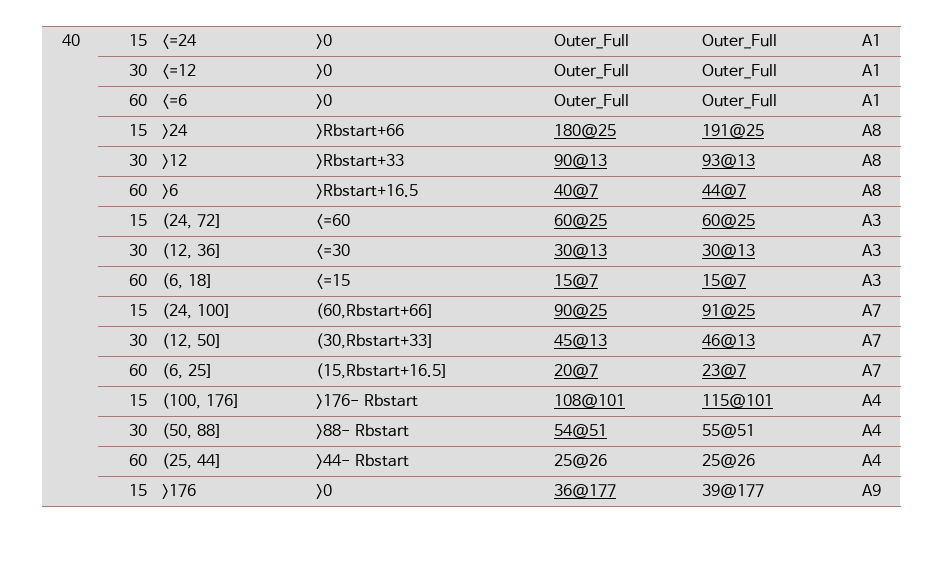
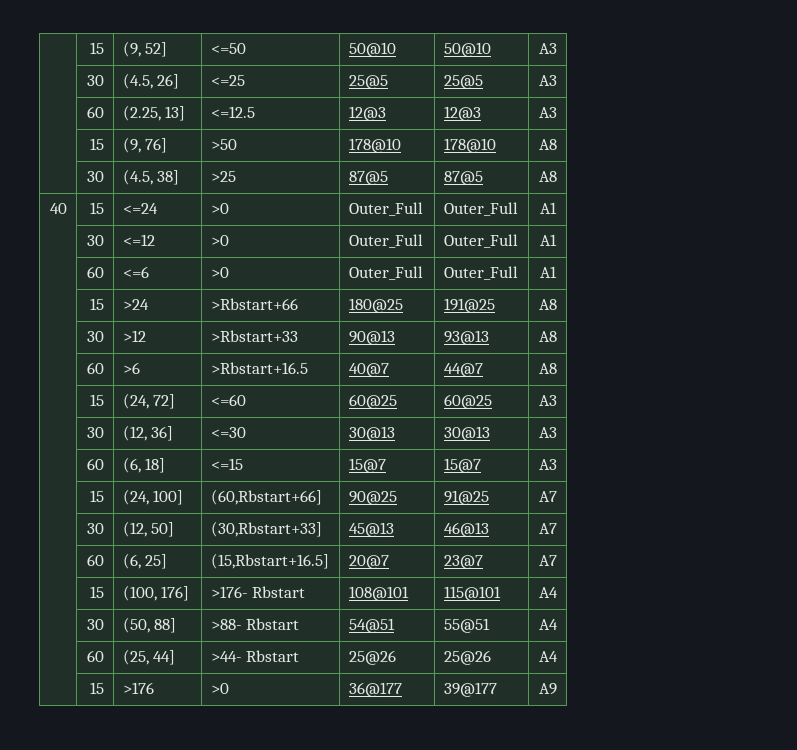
+ | 15 | (9, 52] | <=50 | 50@10 | 50@10 | A3
+ | 30 | (4.5, 26] | <=25 | 25@5 | 25@5 | A3
+ | 60 | (2.25, 13] | <=12.5 | 12@3 | 12@3 | A3
+ | 15 | (9, 76] | >50 | 178@10 | 178@10 | A8
+ | 30 | (4.5, 38] | >25 | 87@5 | 87@5 | A8

